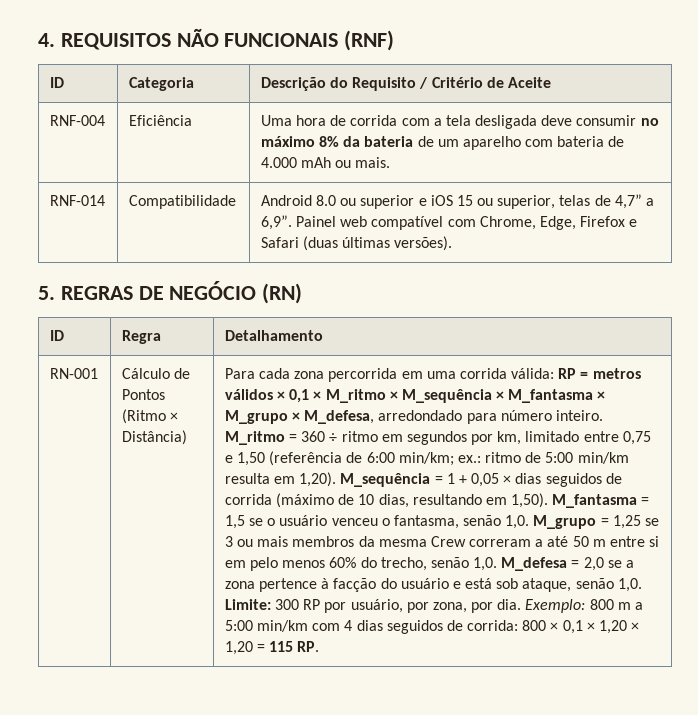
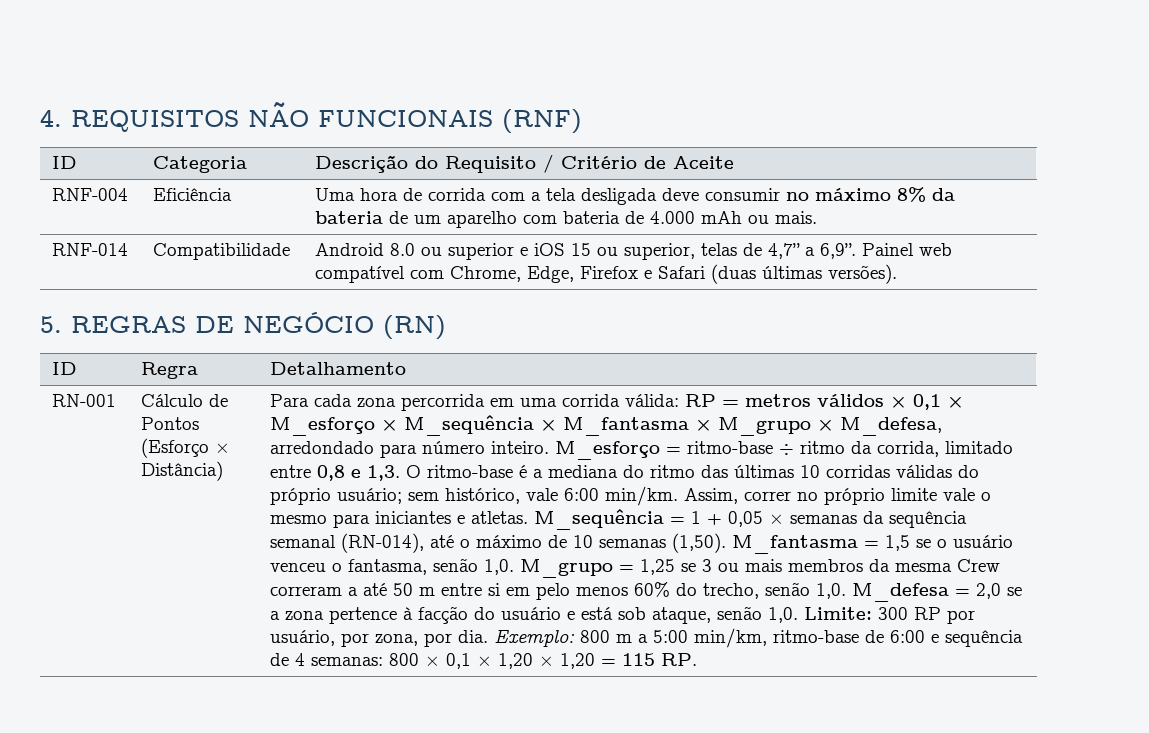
- Cálculo de Pontos (Ritmo × Distância)
+ Cálculo de Pontos (Esforço × Distância)
- Para cada zona percorrida em uma corrida válida: RP = metros válidos × 0,1 × M_ritmo × M_sequência × M_fantasma × M_grupo × M_defesa, arredondado para número inteiro.
+ Para cada zona percorrida em uma corrida válida: RP = metros válidos × 0,1 × M_esforço × M_sequência × M_fantasma × M_grupo × M_defesa, arredondado para número inteiro.
- M_ritmo = 360 ÷ ritmo em segundos por km, limitado entre 0,75 e 1,50 (referência de 6:00 min/km; ex.: ritmo de 5:00 min/km resulta em 1,20).
+ M_esforço = ritmo-base ÷ ritmo da corrida, limitado entre 0,8 e 1,3. O ritmo-base é a mediana do ritmo das últimas 10 corridas válidas do próprio usuário; sem histórico, vale 6:00 min/km. Assim, correr no próprio limite vale o mesmo para iniciantes e atletas.
- M_sequência = 1 + 0,05 × dias seguidos de corrida (máximo de 10 dias, resultando em 1,50).
+ M_sequência = 1 + 0,05 × semanas da sequência semanal (RN-014), até o máximo de 10 semanas (1,50).
- Exemplo: 800 m a 5:00 min/km com 4 dias seguidos de corrida: 800 × 0,1 × 1,20 × 1,20 = 115 RP.
+ Exemplo: 800 m a 5:00 min/km, ritmo-base de 6:00 e sequência de 4 semanas: 800 × 0,1 × 1,20 × 1,20 = 115 RP.

